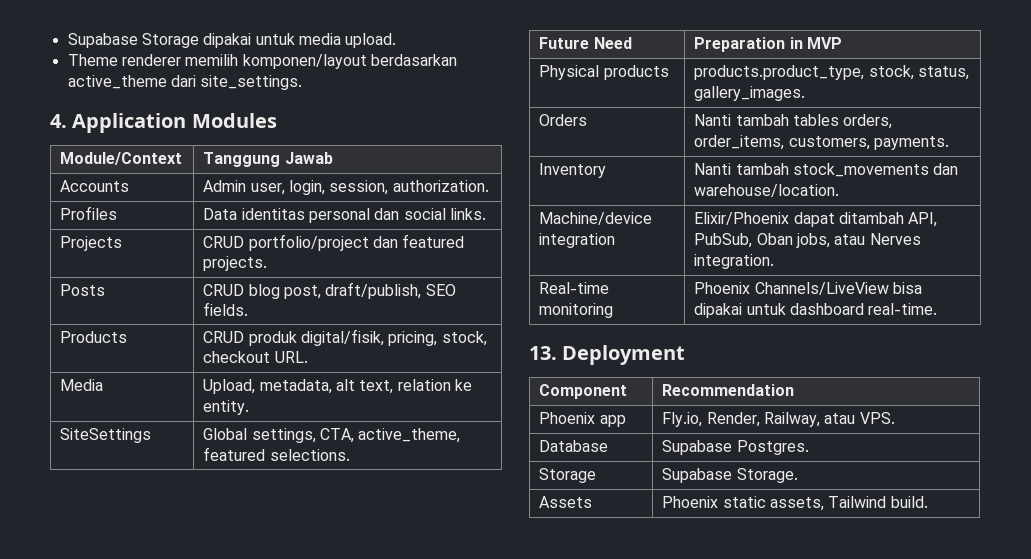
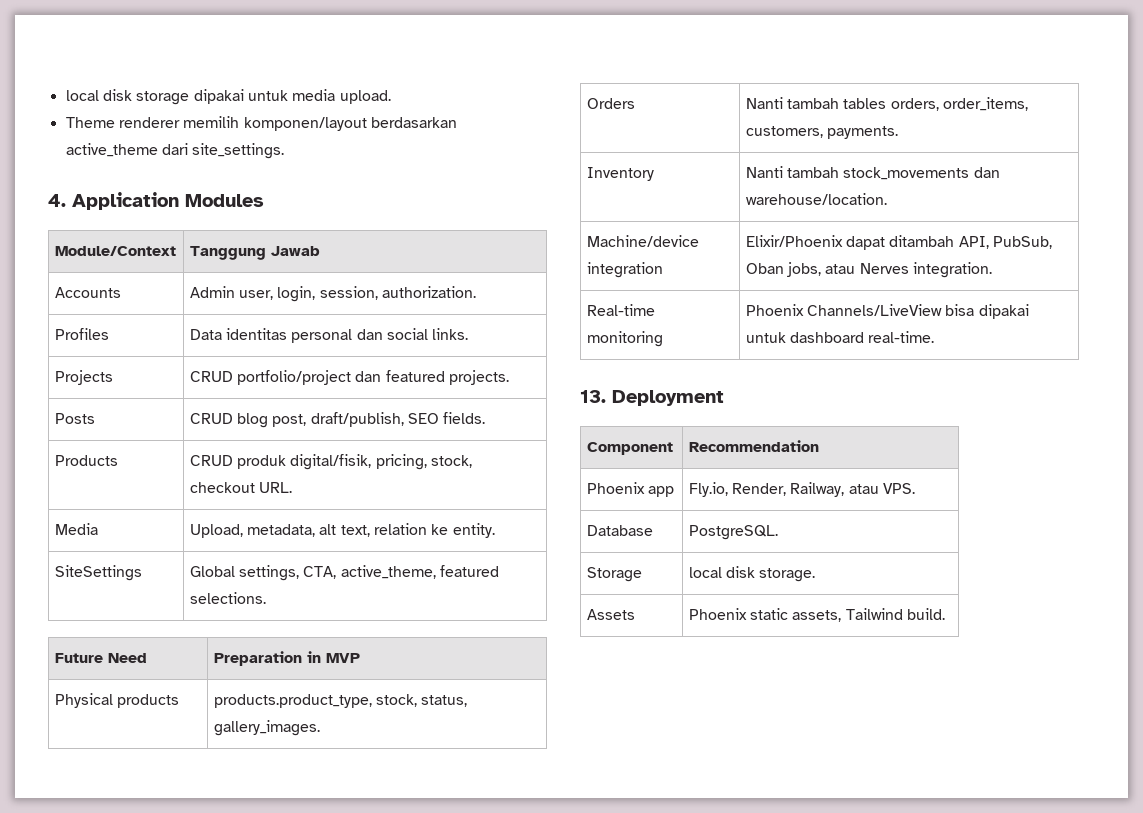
- Supabase Storage dipakai untuk media upload.
+ local disk storage dipakai untuk media upload.
- Database | Supabase Postgres.
+ Database | PostgreSQL.
- Storage | Supabase Storage.
+ Storage | local disk storage.

